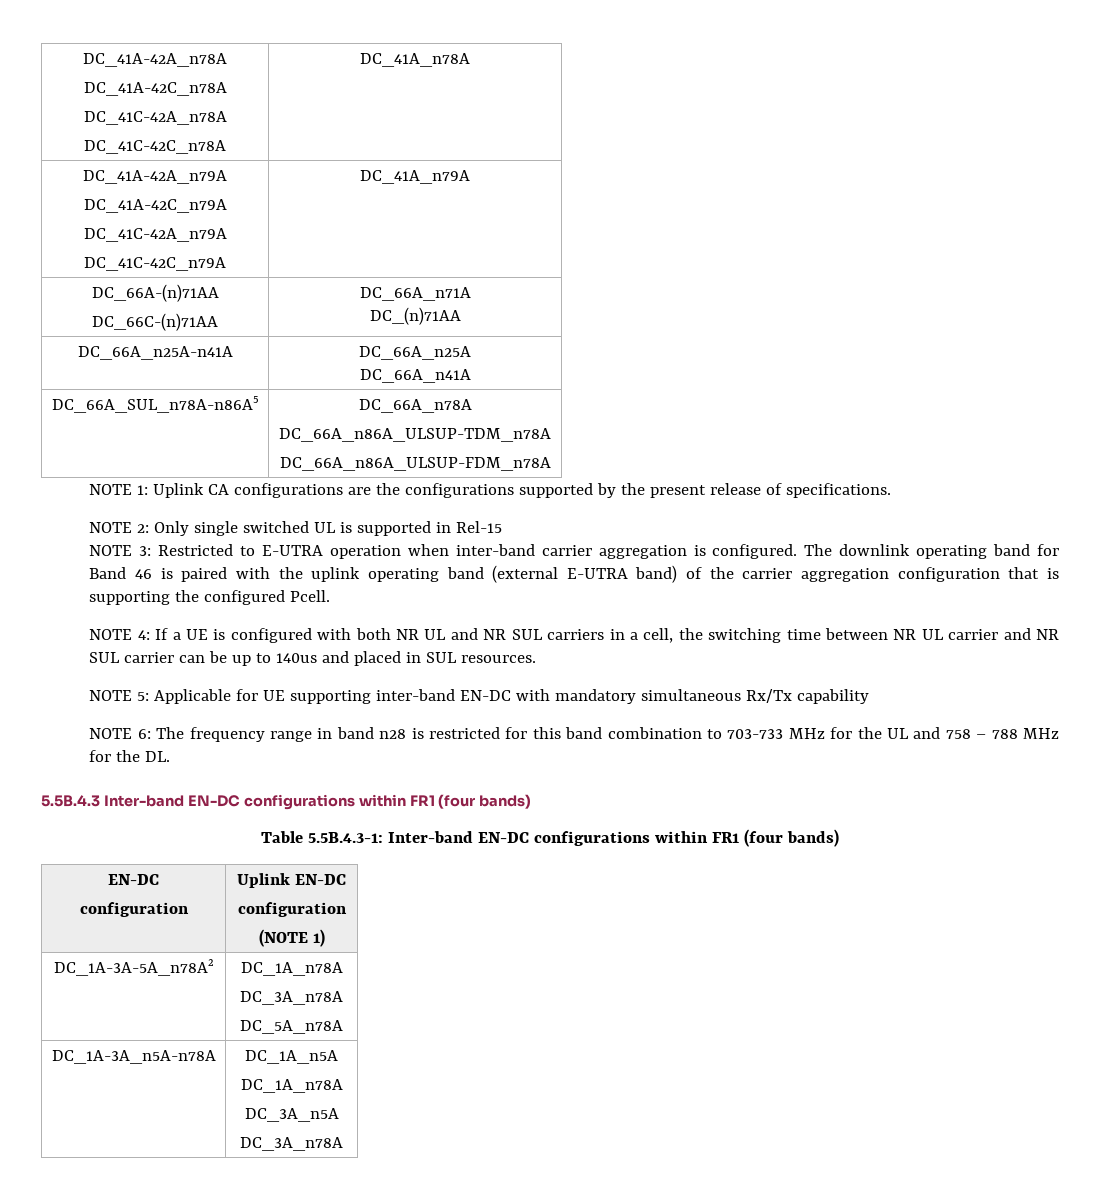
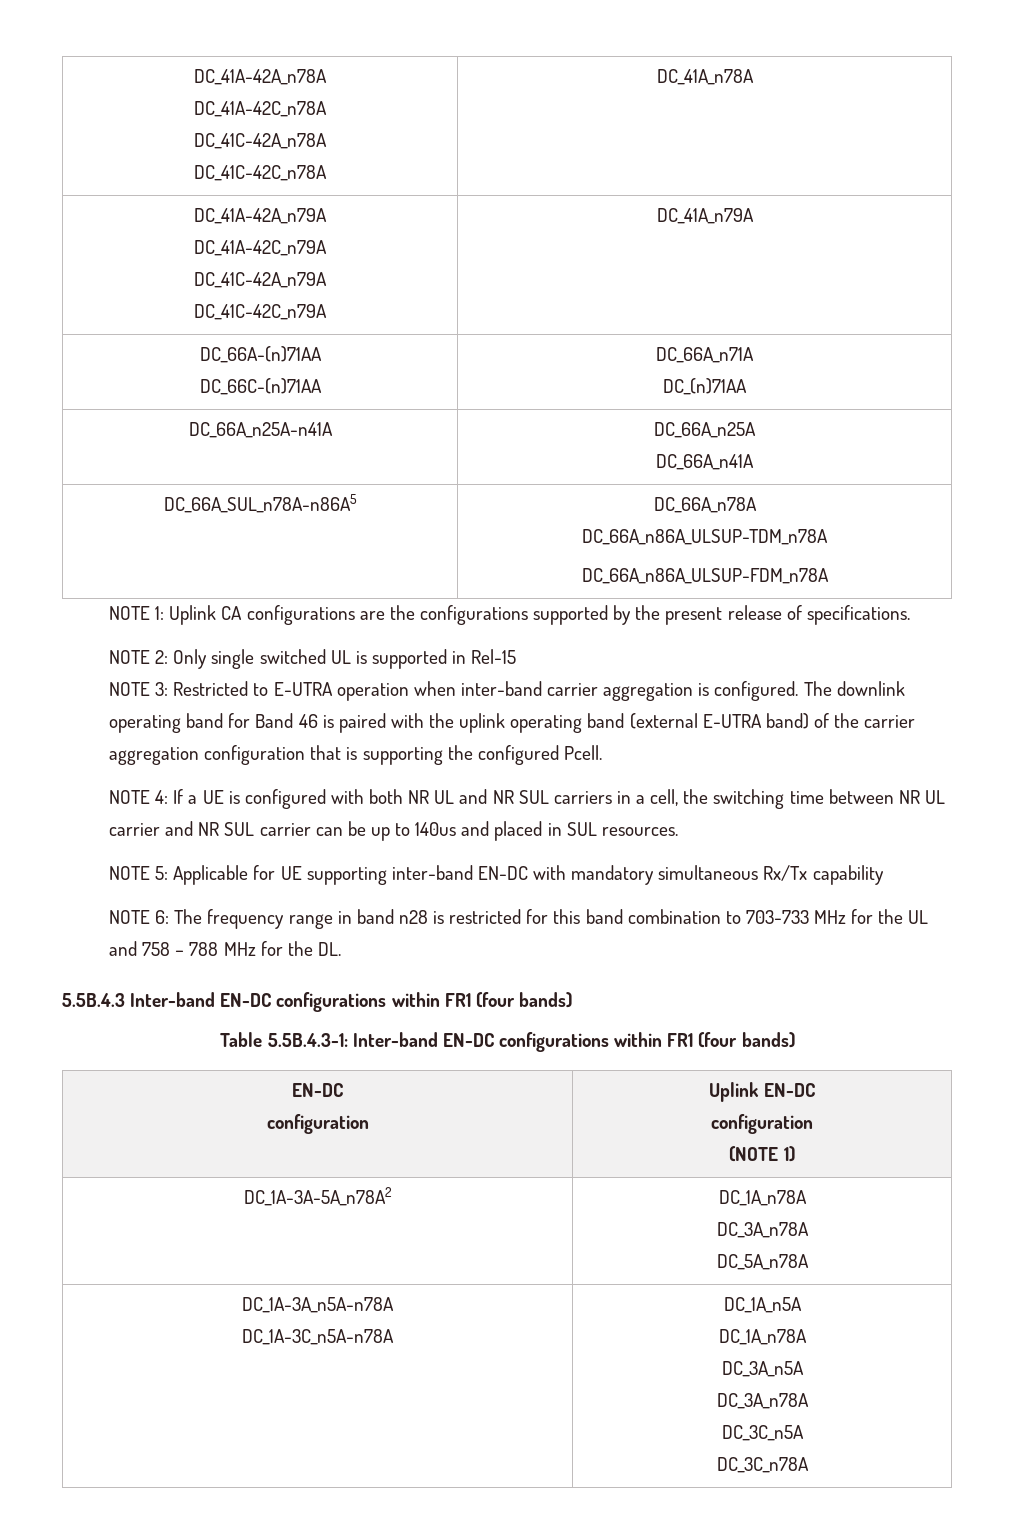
- DC_1A-3A_n5A-n78A | DC_1A_n5A
+ DC_1A-3A_n5A-n78A
+ DC_1A-3C_n5A-n78A | DC_1A_n5A
  DC_1A_n78A
  DC_3A_n5A
  DC_3A_n78A
+ DC_3C_n5A
+ DC_3C_n78A

